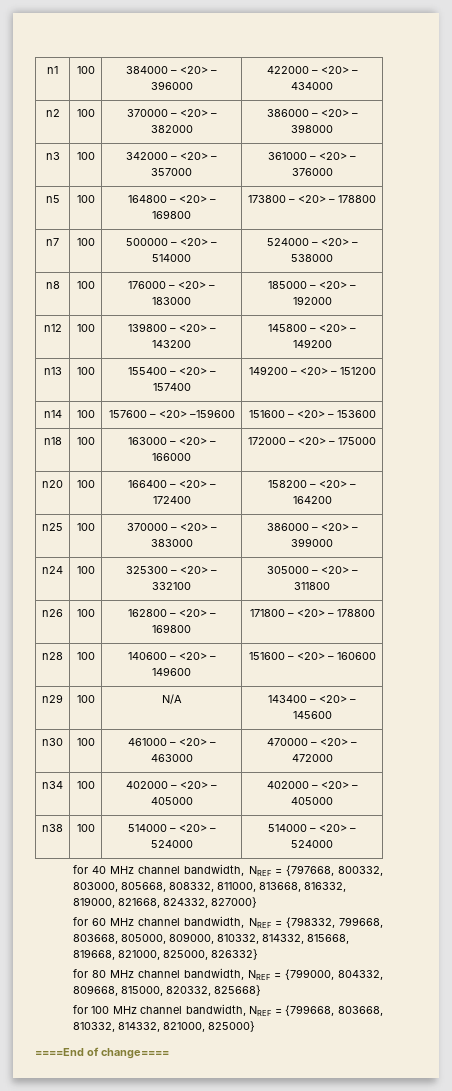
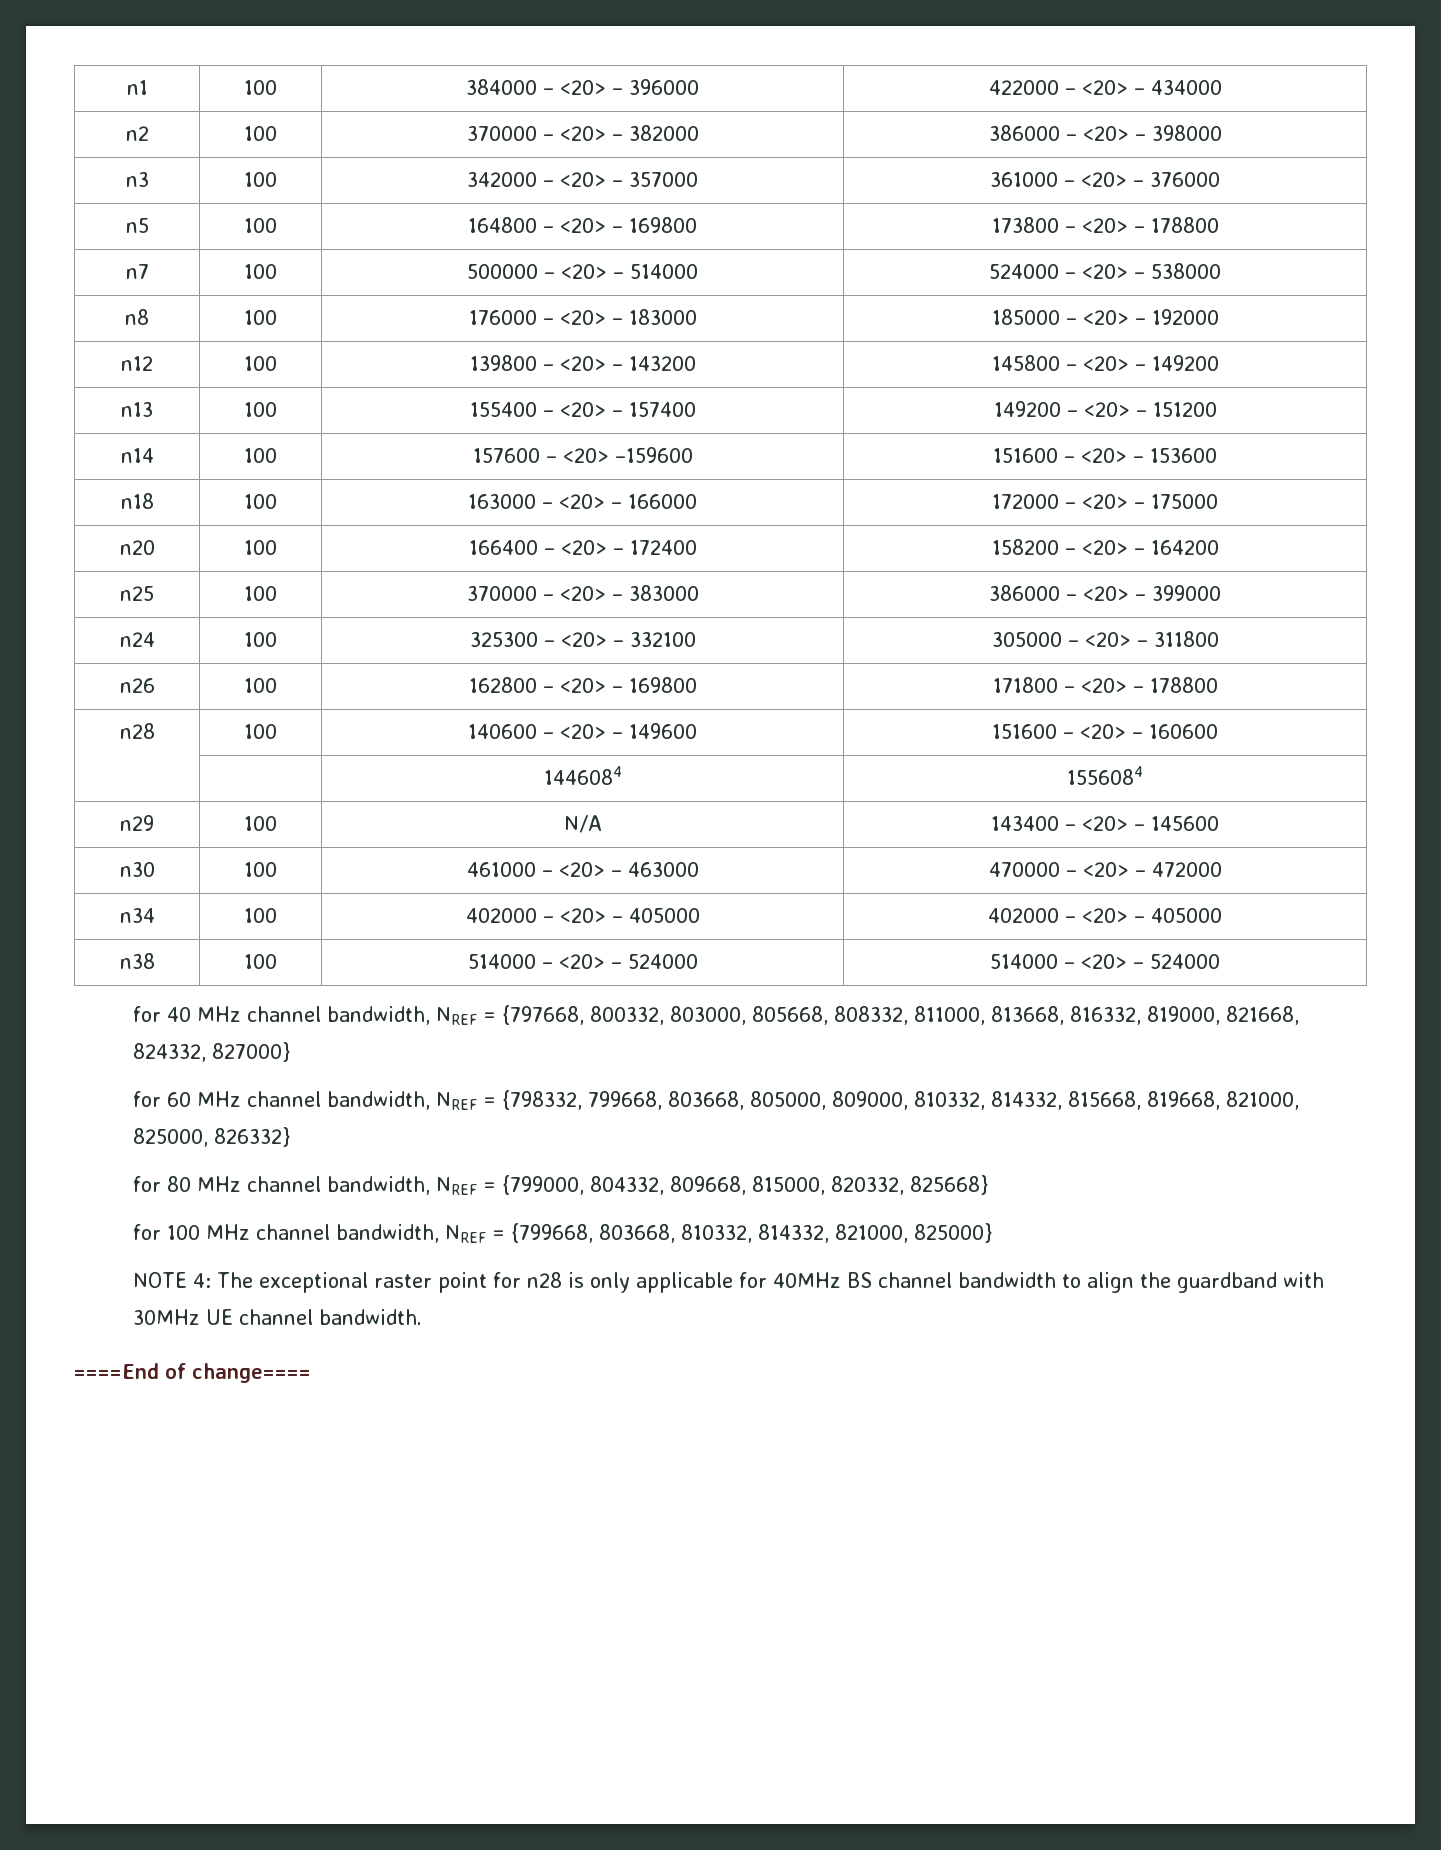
+ | | 1446084 | 1556084
+ NOTE 4: The exceptional raster point for n28 is only applicable for 40MHz BS channel bandwidth to align the guardband with 30MHz UE channel bandwidth.

